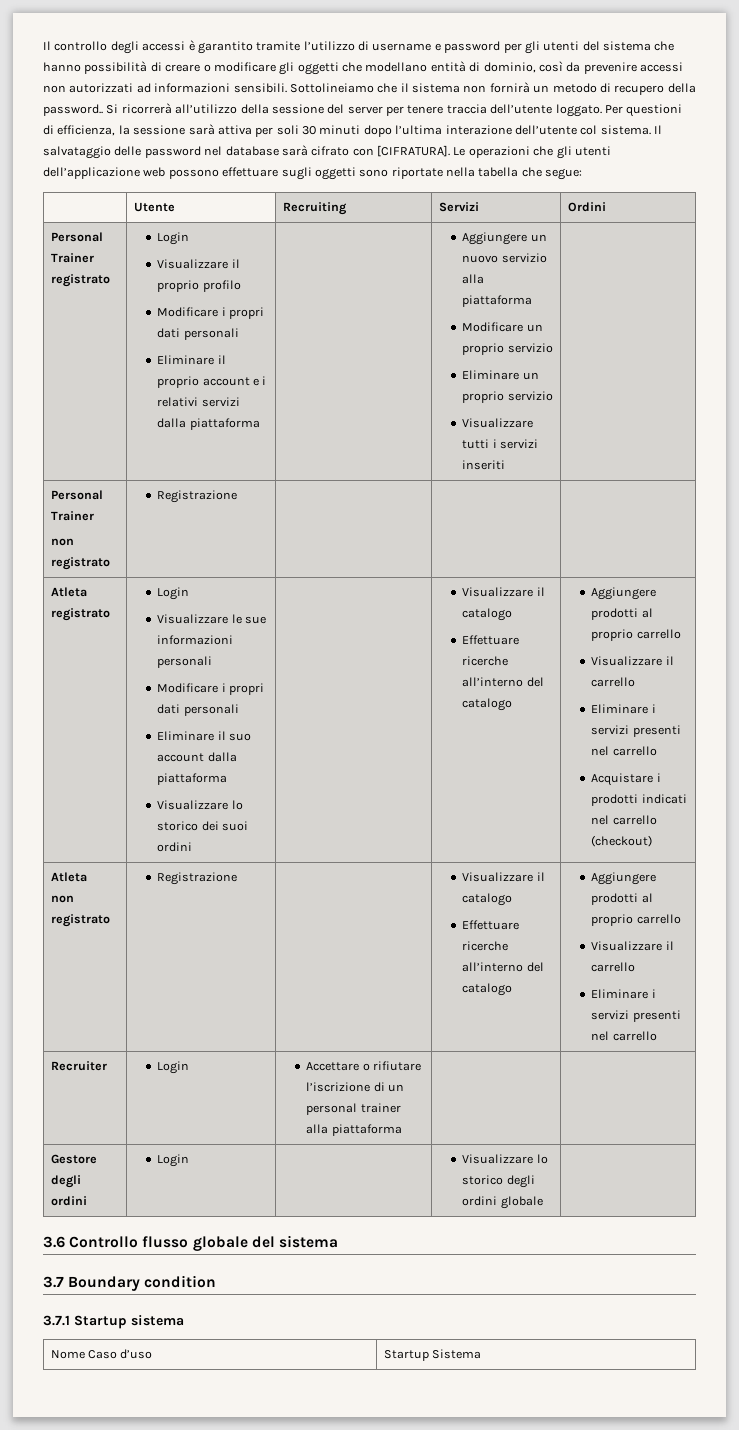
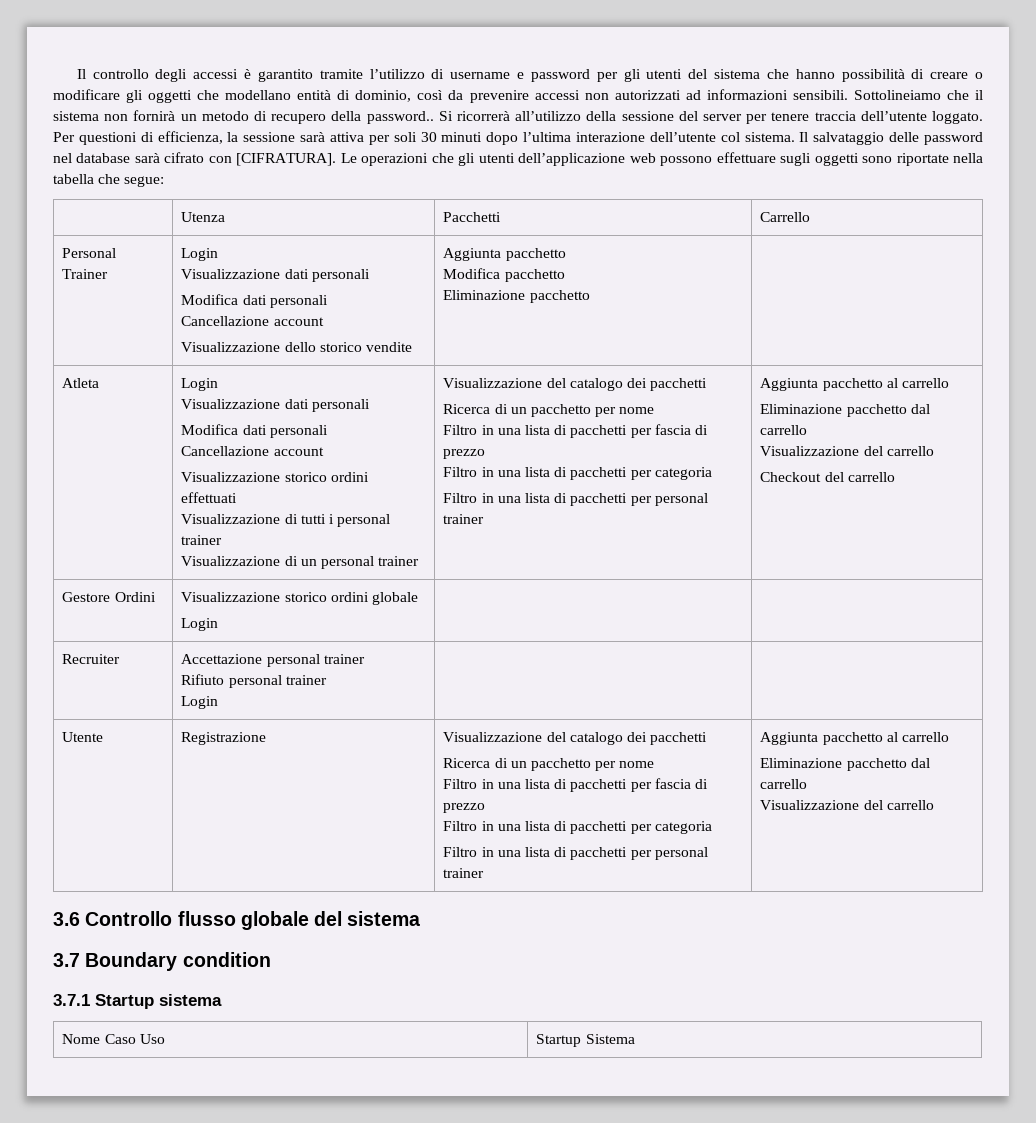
- | Utente | Recruiting | Servizi | Ordini
- Personal Trainer registrato | Login
- Visualizzare il proprio profilo
- Modificare i propri dati personali
- Eliminare il proprio account e i relativi servizi dalla piattaforma | | Aggiungere un nuovo servizio alla piattaforma
- Modificare un proprio servizio
- Eliminare un proprio servizio
- Visualizzare tutti i servizi inseriti |
- Personal Trainer
- non registrato | Registrazione | | |
- Atleta registrato | Login
- Visualizzare le sue informazioni personali
- Modificare i propri dati personali
- Eliminare il suo account dalla piattaforma
- Visualizzare lo storico dei suoi ordini | | Visualizzare il catalogo
- Effettuare ricerche all’interno del catalogo | Aggiungere prodotti al proprio carrello
- Visualizzare il carrello
- Eliminare i servizi presenti nel carrello
- Acquistare i prodotti indicati nel carrello (checkout)
- Atleta
- non registrato | Registrazione | | Visualizzare il catalogo
- Effettuare ricerche all’interno del catalogo | Aggiungere prodotti al proprio carrello
- Visualizzare il carrello
- Eliminare i servizi presenti nel carrello
- Recruiter | Login | Accettare o rifiutare l’iscrizione di un personal trainer alla piattaforma | |
- Gestore degli ordini | Login | | Visualizzare lo storico degli ordini globale |
+ | Utenza | Pacchetti | Carrello
+ Personal Trainer | Login
+ Visualizzazione dati personali
+ Modifica dati personali
+ Cancellazione account
+ Visualizzazione dello storico vendite | Aggiunta pacchetto
+ Modifica pacchetto
+ Eliminazione pacchetto |
+ Atleta | Login
+ Visualizzazione dati personali
+ Modifica dati personali
+ Cancellazione account
+ Visualizzazione storico ordini effettuati
+ Visualizzazione di tutti i personal trainer
+ Visualizzazione di un personal trainer | Visualizzazione del catalogo dei pacchetti
+ Ricerca di un pacchetto per nome
+ Filtro in una lista di pacchetti per fascia di prezzo
+ Filtro in una lista di pacchetti per categoria
+ Filtro in una lista di pacchetti per personal trainer | Aggiunta pacchetto al carrello
+ Eliminazione pacchetto dal carrello
+ Visualizzazione del carrello
+ Checkout del carrello
+ Gestore Ordini | Visualizzazione storico ordini globale
+ Login | |
+ Recruiter | Accettazione personal trainer
+ Rifiuto personal trainer
+ Login | |
+ Utente | Registrazione | Visualizzazione del catalogo dei pacchetti
+ Ricerca di un pacchetto per nome
+ Filtro in una lista di pacchetti per fascia di prezzo
+ Filtro in una lista di pacchetti per categoria
+ Filtro in una lista di pacchetti per personal trainer | Aggiunta pacchetto al carrello
+ Eliminazione pacchetto dal carrello
+ Visualizzazione del carrello
- Nome Caso d’uso | Startup Sistema
+ Nome Caso Uso | Startup Sistema

